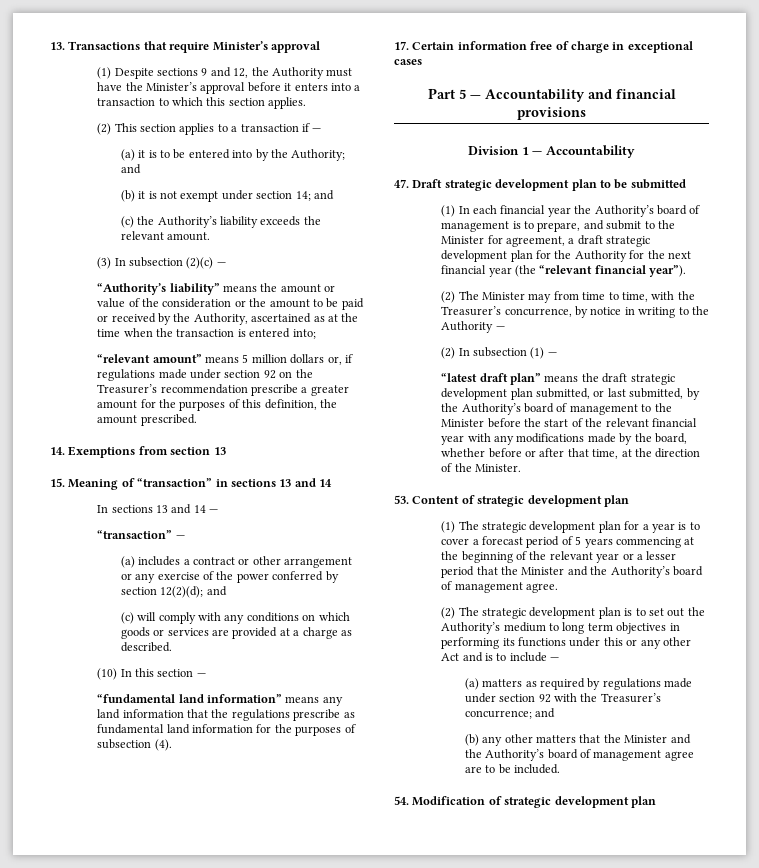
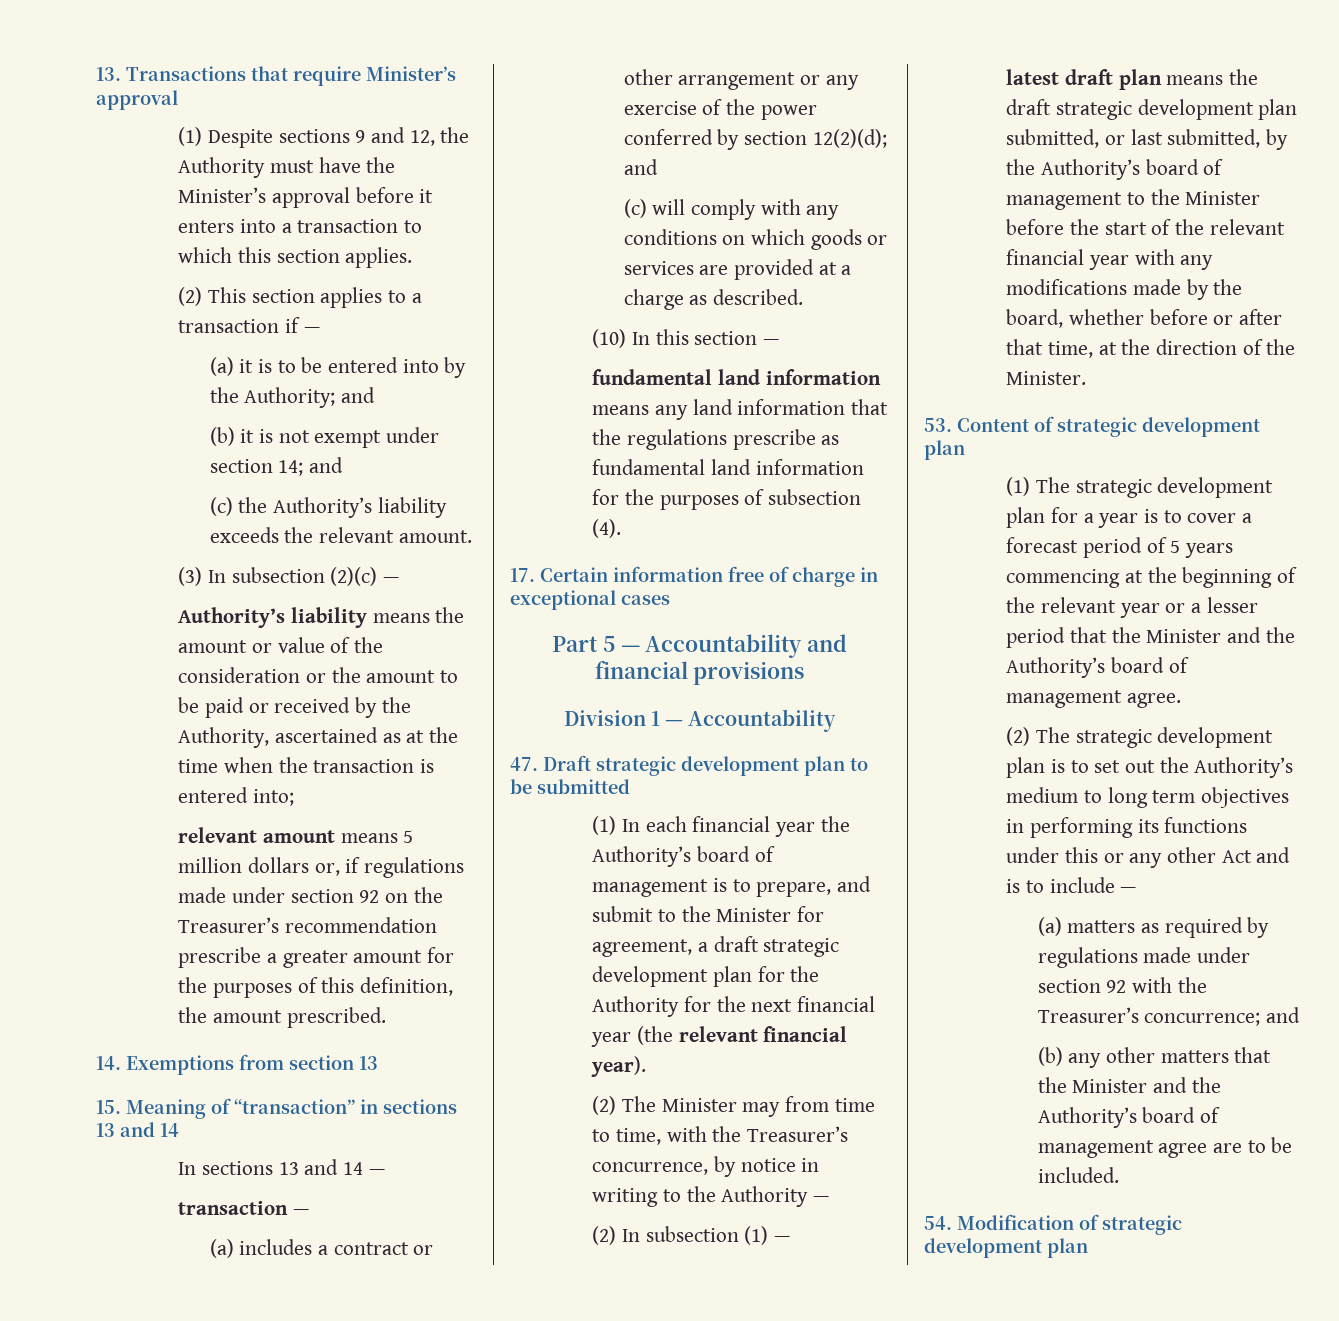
- “Authority’s liability” means the amount or value of the consideration or the amount to be paid or received by the Authority, ascertained as at the time when the transaction is entered into;
+ Authority’s liability means the amount or value of the consideration or the amount to be paid or received by the Authority, ascertained as at the time when the transaction is entered into;
- “relevant amount” means 5 million dollars or, if regulations made under section 92 on the Treasurer’s recommendation prescribe a greater amount for the purposes of this definition, the amount prescribed.
+ relevant amount means 5 million dollars or, if regulations made under section 92 on the Treasurer’s recommendation prescribe a greater amount for the purposes of this definition, the amount prescribed.
- “transaction” —
+ transaction —
- “fundamental land information” means any land information that the regulations prescribe as fundamental land information for the purposes of subsection (4).
+ fundamental land information means any land information that the regulations prescribe as fundamental land information for the purposes of subsection (4).
- (1) In each financial year the Authority’s board of management is to prepare, and submit to the Minister for agreement, a draft strategic development plan for the Authority for the next financial year (the “relevant financial year”).
+ (1) In each financial year the Authority’s board of management is to prepare, and submit to the Minister for agreement, a draft strategic development plan for the Authority for the next financial year (the relevant financial year).
- “latest draft plan” means the draft strategic development plan submitted, or last submitted, by the Authority’s board of management to the Minister before the start of the relevant financial year with any modifications made by the board, whether before or after that time, at the direction of the Minister.
+ latest draft plan means the draft strategic development plan submitted, or last submitted, by the Authority’s board of management to the Minister before the start of the relevant financial year with any modifications made by the board, whether before or after that time, at the direction of the Minister.

